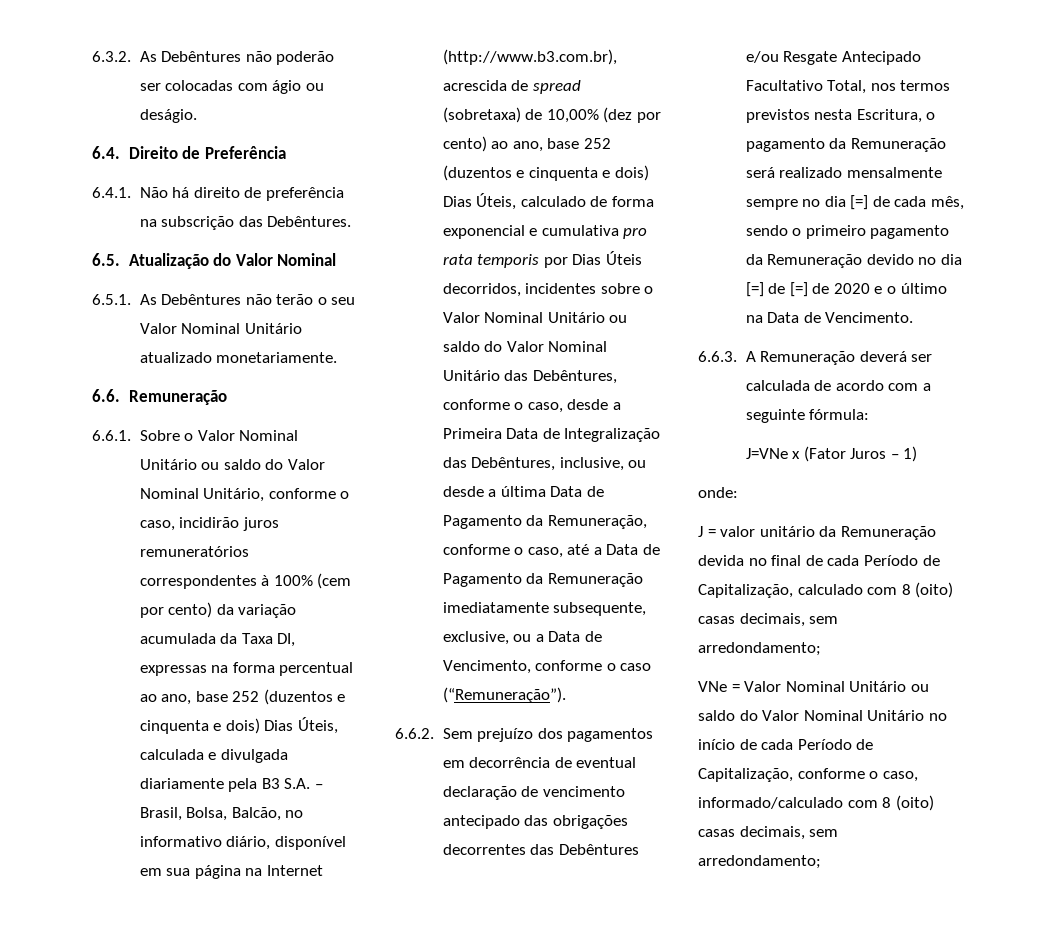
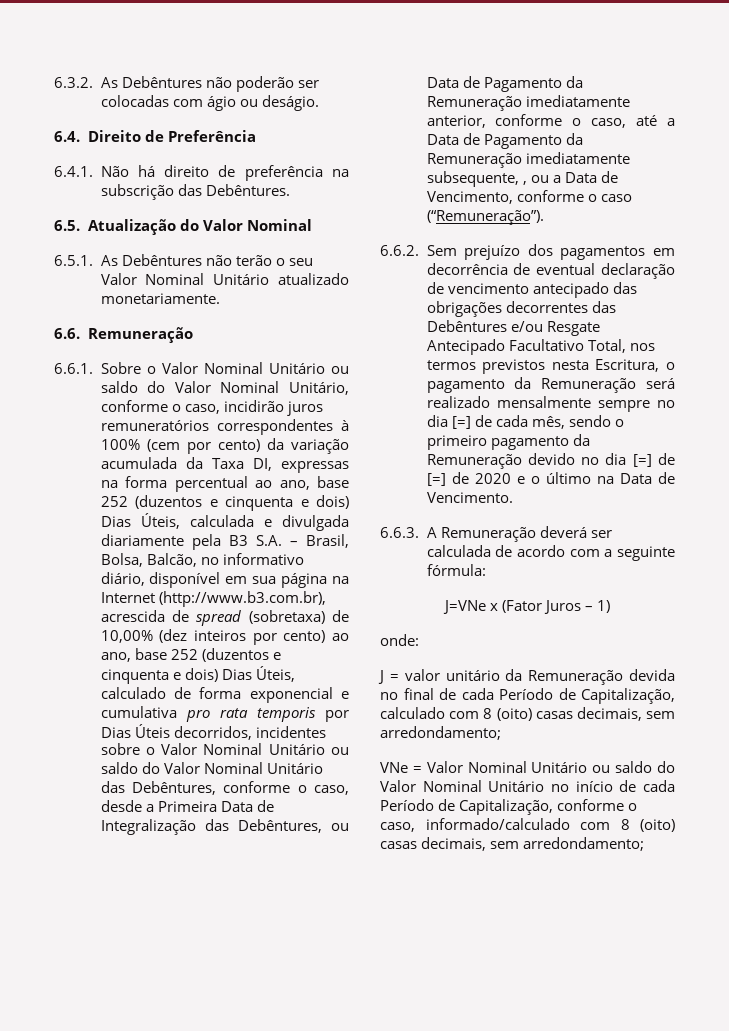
- 6.6.1. Sobre o Valor Nominal Unitário ou saldo do Valor Nominal Unitário, conforme o caso, incidirão juros remuneratórios correspondentes à 100% (cem por cento) da variação acumulada da Taxa DI, expressas na forma percentual ao ano, base 252 (duzentos e cinquenta e dois) Dias Úteis, calculada e divulgada diariamente pela B3 S.A. – Brasil, Bolsa, Balcão, no informativo diário, disponível em sua página na Internet (http://www.b3.com.br), acrescida de spread (sobretaxa) de 10,00% (dez por cento) ao ano, base 252 (duzentos e cinquenta e dois) Dias Úteis, calculado de forma exponencial e cumulativa pro rata temporis por Dias Úteis decorridos, incidentes sobre o Valor Nominal Unitário ou saldo do Valor Nominal Unitário das Debêntures, conforme o caso, desde a Primeira Data de Integralização das Debêntures, inclusive, ou desde a última Data de Pagamento da Remuneração, conforme o caso, até a Data de Pagamento da Remuneração imediatamente subsequente, exclusive, ou a Data de Vencimento, conforme o caso (“Remuneração”).
+ 6.6.1. Sobre o Valor Nominal Unitário ou saldo do Valor Nominal Unitário, conforme o caso, incidirão juros remuneratórios correspondentes à 100% (cem por cento) da variação acumulada da Taxa DI, expressas na forma percentual ao ano, base 252 (duzentos e cinquenta e dois) Dias Úteis, calculada e divulgada diariamente pela B3 S.A. – Brasil, Bolsa, Balcão, no informativo diário, disponível em sua página na Internet (http://www.b3.com.br), acrescida de spread (sobretaxa) de 10,00% (dez inteiros por cento) ao ano, base 252 (duzentos e cinquenta e dois) Dias Úteis, calculado de forma exponencial e cumulativa pro rata temporis por Dias Úteis decorridos, incidentes sobre o Valor Nominal Unitário ou saldo do Valor Nominal Unitário das Debêntures, conforme o caso, desde a Primeira Data de Integralização das Debêntures, ou Data de Pagamento da Remuneração imediatamente anterior, conforme o caso, até a Data de Pagamento da Remuneração imediatamente subsequente, , ou a Data de Vencimento, conforme o caso (“Remuneração”).

